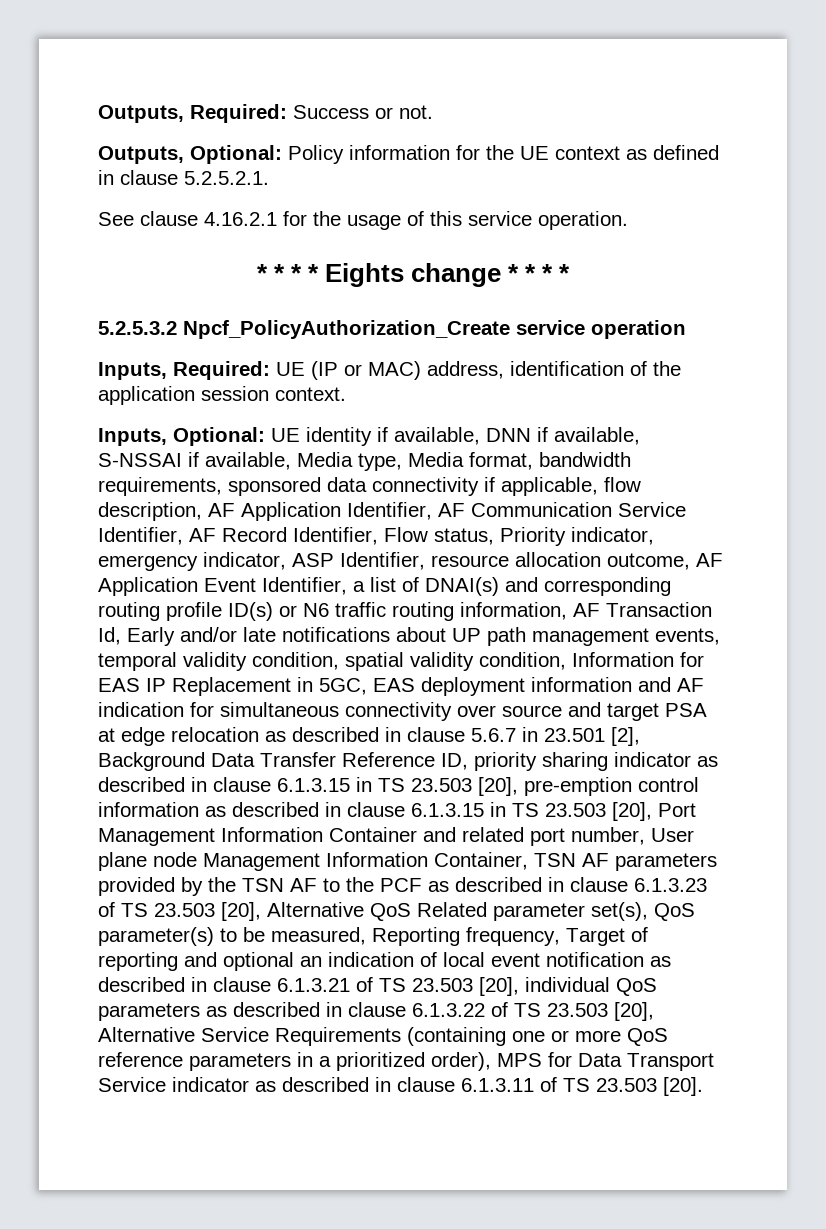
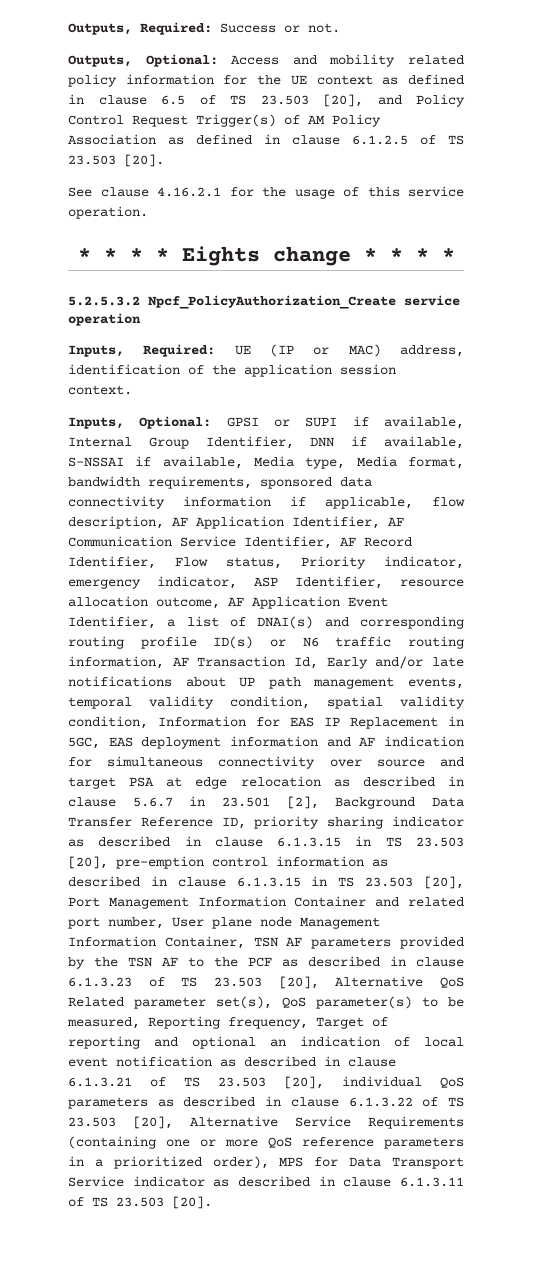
- Outputs, Optional: Policy information for the UE context as defined in clause 5.2.5.2.1.
+ Outputs, Optional: Access and mobility related policy information for the UE context as defined in clause 6.5 of TS 23.503 [20], and Policy Control Request Trigger(s) of AM Policy Association as defined in clause 6.1.2.5 of TS 23.503 [20].
- UE identity if available, DNN if available, S-NSSAI if available, Media type, Media format, bandwidth requirements, sponsored data connectivity if applicable, flow description, AF Application Identifier, AF Communication Service Identifier, AF Record Identifier, Flow status, Priority indicator, emergency indicator, ASP Identifier, resource allocation outcome, AF Application Event Identifier, a list of DNAI(s) and corresponding routing profile ID(s) or N6 traffic routing information, AF Transaction Id, Early and/or late notifications about UP path management events, temporal validity condition, spatial validity condition, Information for EAS IP Replacement in 5GC, EAS deployment information and AF indication for simultaneous connectivity over source and target PSA at edge relocation as described in clause 5.6.7 in 23.501 [2], Background Data Transfer Reference ID, priority sharing indicator as described in clause 6.1.3.15 in TS 23.503 [20], pre-emption control information as described in clause 6.1.3.15 in TS 23.503 [20], Port Management Information Container and related port number, User plane node Management Information Container, TSN AF parameters provided by the TSN AF to the PCF as described in clause 6.1.3.23 of TS 23.503 [20], Alternative QoS Related parameter set(s), QoS parameter(s) to be measured, Reporting frequency, Target of reporting and optional an indication of local event notification as described in clause 6.1.3.21 of TS 23.503 [20], individual QoS parameters as described in clause 6.1.3.22 of TS 23.503 [20], Alternative Service Requirements (containing one or more QoS reference parameters in a prioritized order), MPS for Data Transport Service indicator as described in clause 6.1.3.11 of TS 23.503 [20].
+ GPSI or SUPI if available, Internal Group Identifier, DNN if available, S-NSSAI if available, Media type, Media format, bandwidth requirements, sponsored data connectivity information if applicable, flow description, AF Application Identifier, AF Communication Service Identifier, AF Record Identifier, Flow status, Priority indicator, emergency indicator, ASP Identifier, resource allocation outcome, AF Application Event Identifier, a list of DNAI(s) and corresponding routing profile ID(s) or N6 traffic routing information, AF Transaction Id, Early and/or late notifications about UP path management events, temporal validity condition, spatial validity condition, Information for EAS IP Replacement in 5GC, EAS deployment information and AF indication for simultaneous connectivity over source and target PSA at edge relocation as described in clause 5.6.7 in 23.501 [2], Background Data Transfer Reference ID, priority sharing indicator as described in clause 6.1.3.15 in TS 23.503 [20], pre-emption control information as described in clause 6.1.3.15 in TS 23.503 [20], Port Management Information Container and related port number, User plane node Management Information Container, TSN AF parameters provided by the TSN AF to the PCF as described in clause 6.1.3.23 of TS 23.503 [20], Alternative QoS Related parameter set(s), QoS parameter(s) to be measured, Reporting frequency, Target of reporting and optional an indication of local event notification as described in clause 6.1.3.21 of TS 23.503 [20], individual QoS parameters as described in clause 6.1.3.22 of TS 23.503 [20], Alternative Service Requirements (containing one or more QoS reference parameters in a prioritized order), MPS for Data Transport Service indicator as described in clause 6.1.3.11 of TS 23.503 [20].

